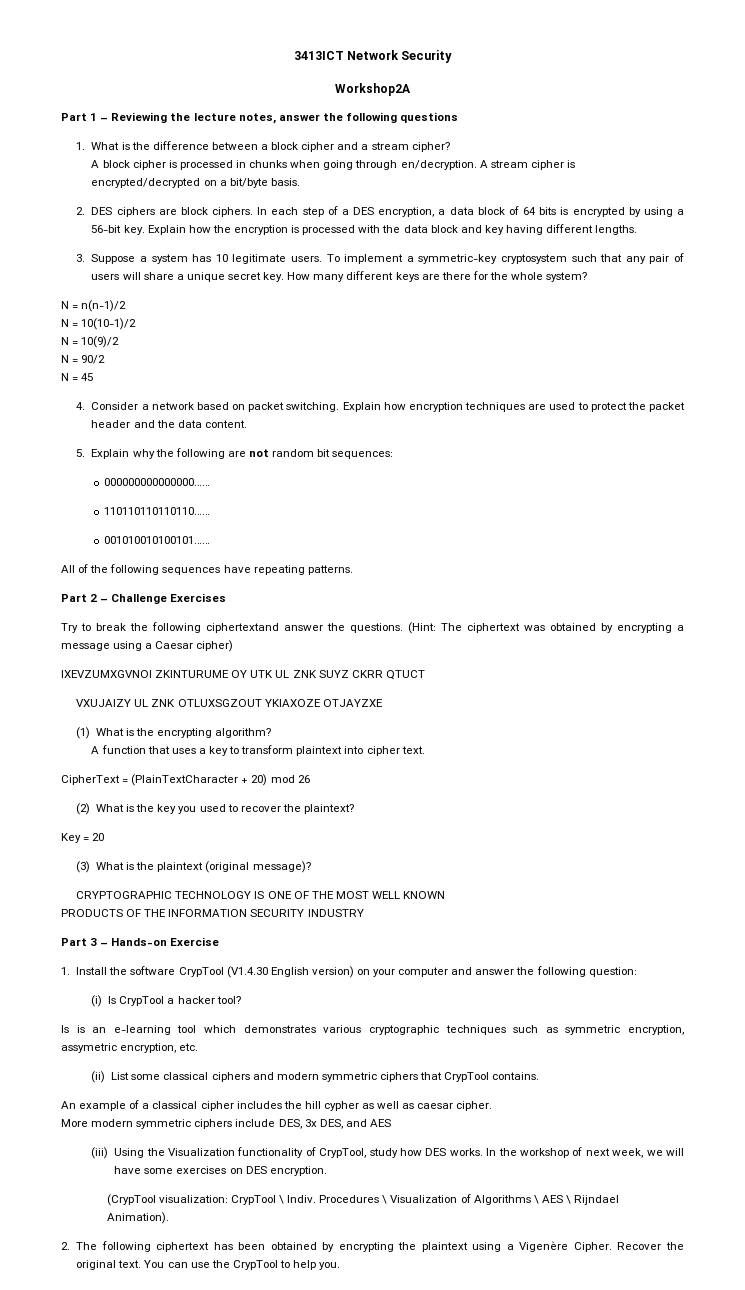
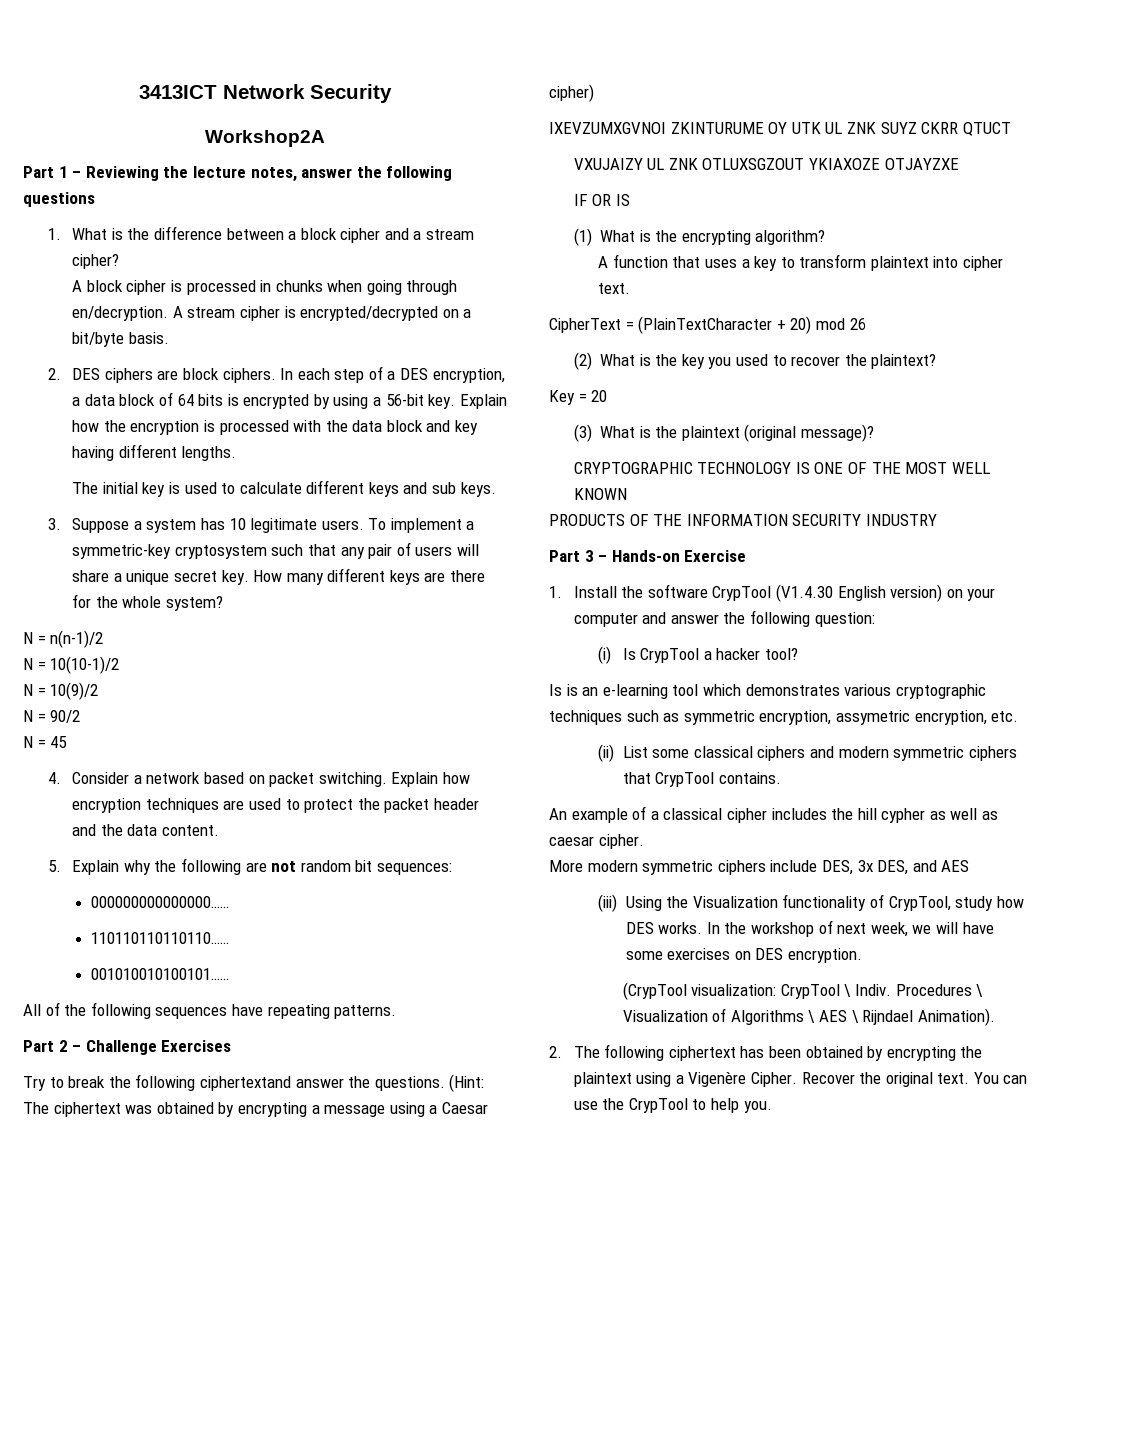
+ The initial key is used to calculate different keys and sub keys.
+ IF OR IS

